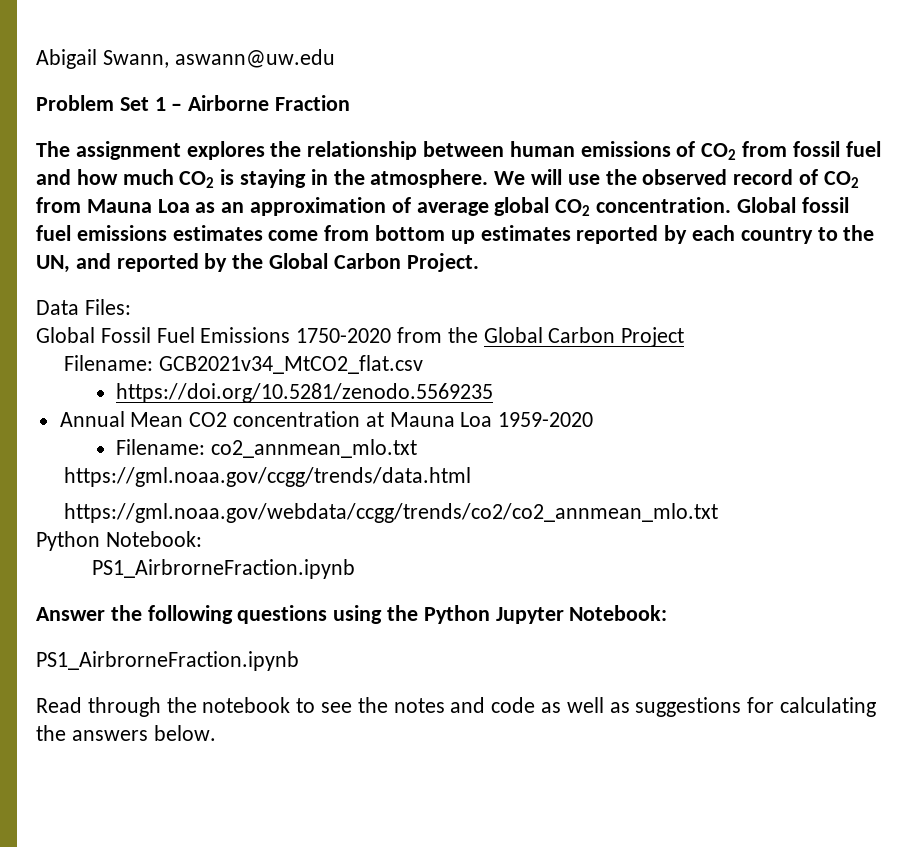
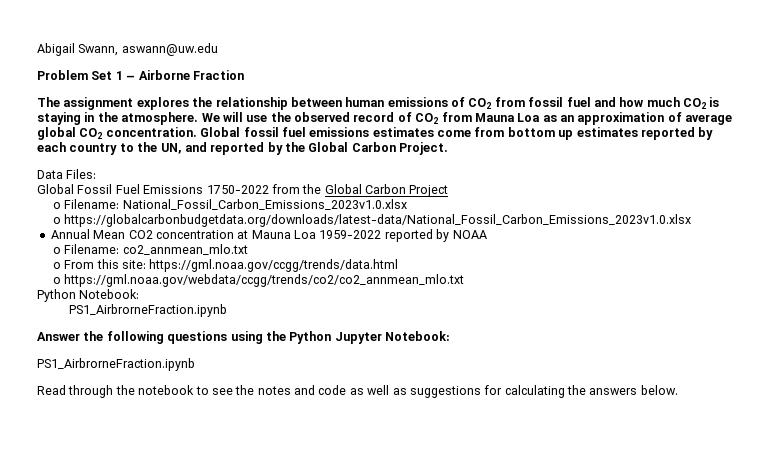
- Global Fossil Fuel Emissions 1750-2020 from the Global Carbon Project
+ Global Fossil Fuel Emissions 1750-2022 from the Global Carbon Project
- Filename: GCB2021v34_MtCO2_flat.csv
- https://doi.org/10.5281/zenodo.5569235
+ o Filename: National_Fossil_Carbon_Emissions_2023v1.0.xlsx
+ o https://globalcarbonbudgetdata.org/downloads/latest-data/National_Fossil_Carbon_Emissions_2023v1.0.xlsx
- Annual Mean CO2 concentration at Mauna Loa 1959-2020
- Filename: co2_annmean_mlo.txt
- https://gml.noaa.gov/ccgg/trends/data.html
+ Annual Mean CO2 concentration at Mauna Loa 1959-2022 reported by NOAA
+ o Filename: co2_annmean_mlo.txt
+ o From this site: https://gml.noaa.gov/ccgg/trends/data.html
- https://gml.noaa.gov/webdata/ccgg/trends/co2/co2_annmean_mlo.txt
+ o https://gml.noaa.gov/webdata/ccgg/trends/co2/co2_annmean_mlo.txt

